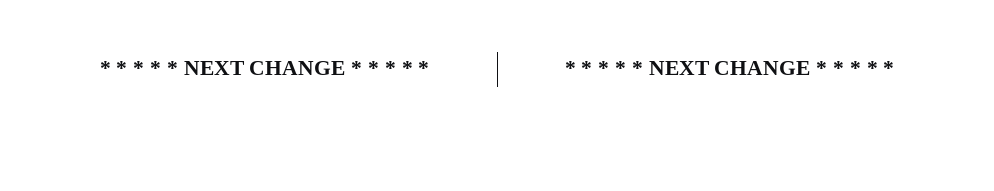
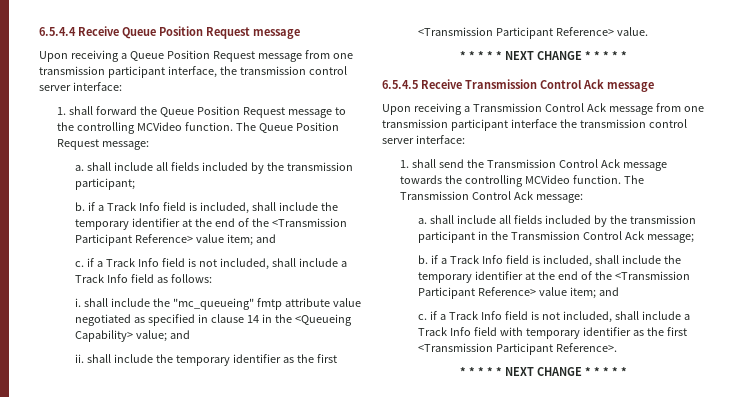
+ 6.5.4.4 Receive Queue Position Request message
+ Upon receiving a Queue Position Request message from one transmission participant interface, the transmission control server interface:
+ 1. shall forward the Queue Position Request message to the controlling MCVideo function. The Queue Position Request message:
+ a. shall include all fields included by the transmission participant;
+ b. if a Track Info field is included, shall include the temporary identifier at the end of the <Transmission Participant Reference> value item; and
+ c. if a Track Info field is not included, shall include a Track Info field as follows:
+ i. shall include the "mc_queueing" fmtp attribute value negotiated as specified in clause 14 in the <Queueing Capability> value; and
+ ii. shall include the temporary identifier as the first <Transmission Participant Reference> value.
+ 6.5.4.5 Receive Transmission Control Ack message
+ Upon receiving a Transmission Control Ack message from one transmission participant interface the transmission control server interface:
+ 1. shall send the Transmission Control Ack message towards the controlling MCVideo function. The Transmission Control Ack message:
+ a. shall include all fields included by the transmission participant in the Transmission Control Ack message;
+ b. if a Track Info field is included, shall include the temporary identifier at the end of the <Transmission Participant Reference> value item; and
+ c. if a Track Info field is not included, shall include a Track Info field with temporary identifier as the first <Transmission Participant Reference>.

